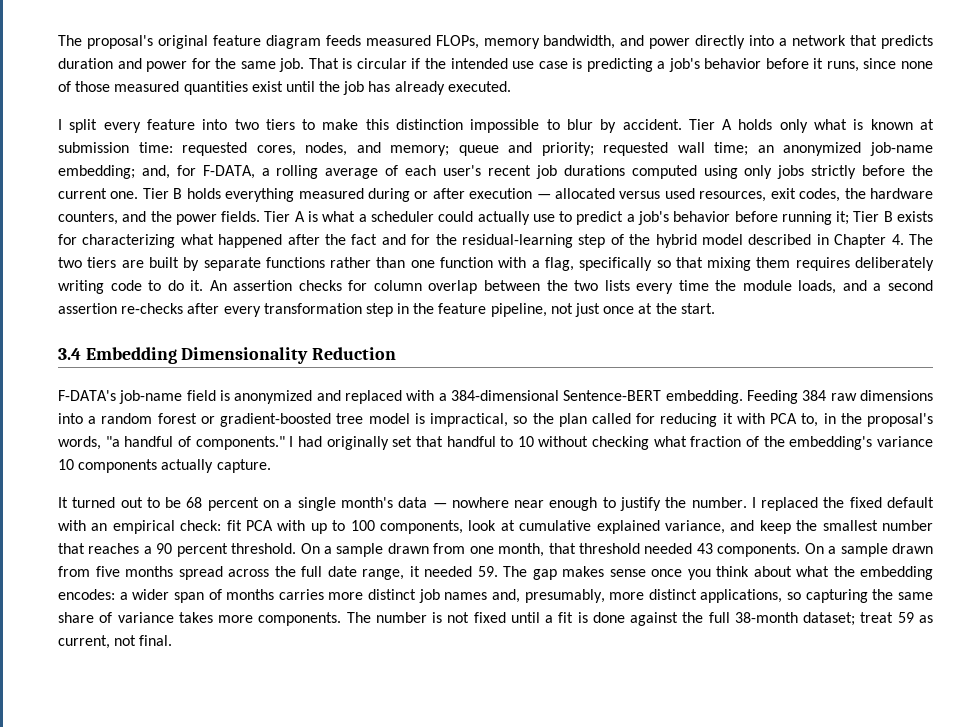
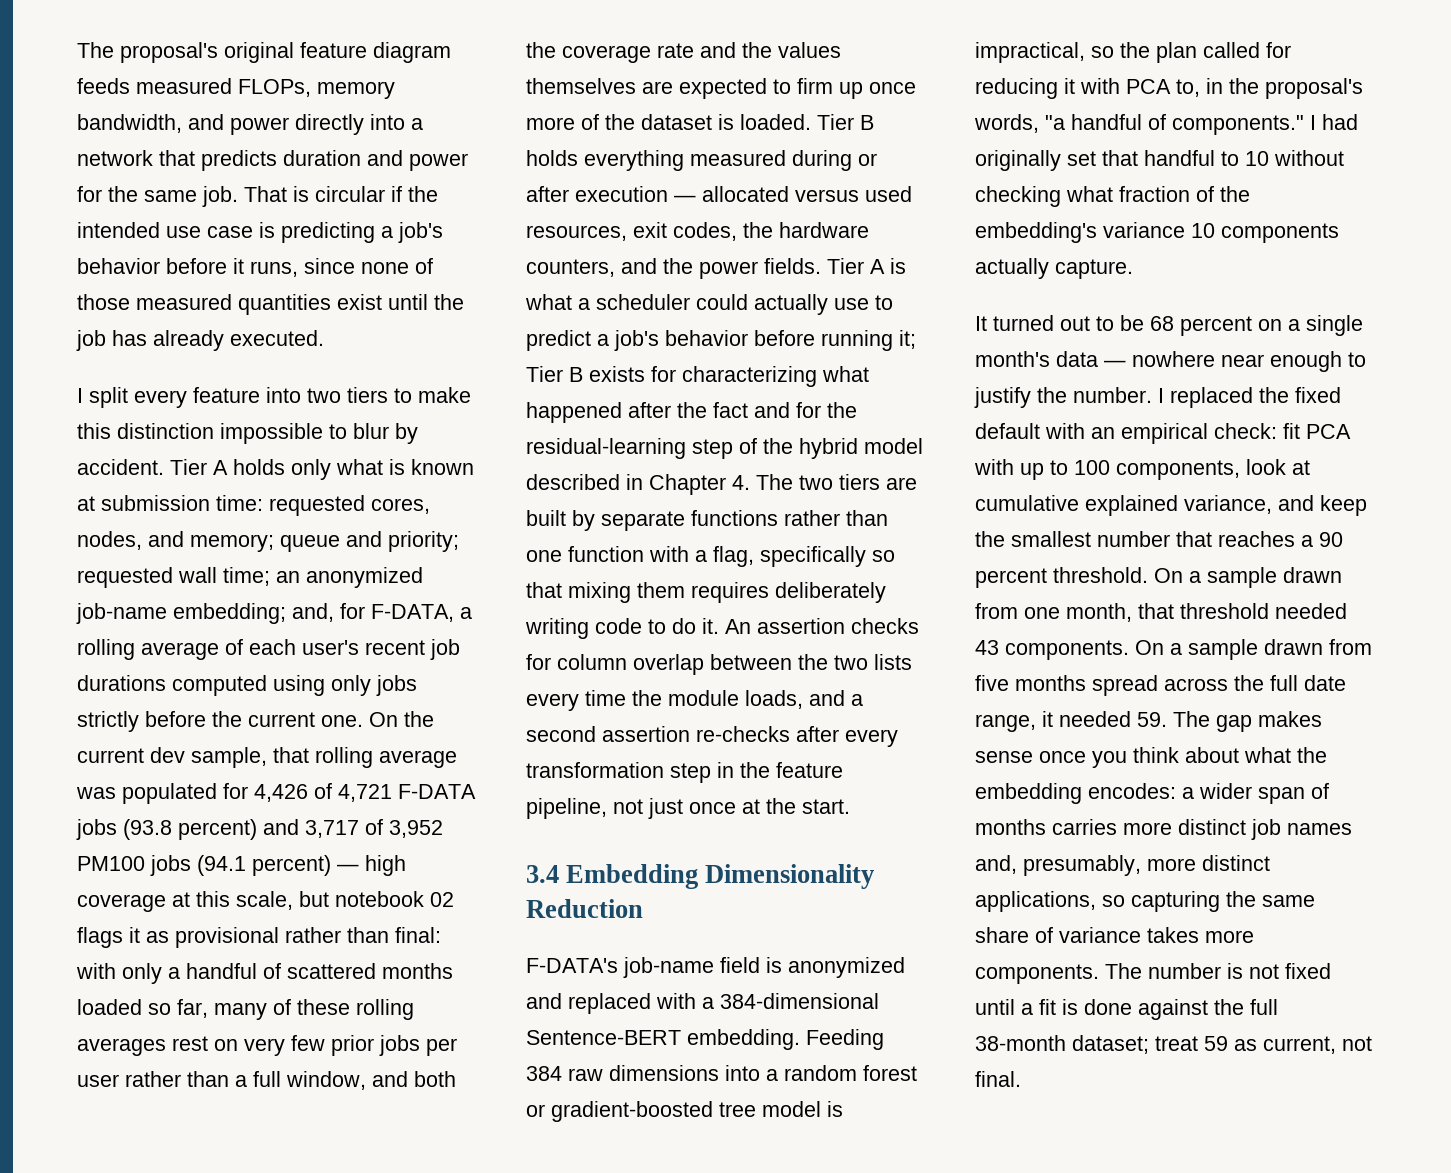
+ On the current dev sample, that rolling average was populated for 4,426 of 4,721 F-DATA jobs (93.8 percent) and 3,717 of 3,952 PM100 jobs (94.1 percent) — high coverage at this scale, but notebook 02 flags it as provisional rather than final: with only a handful of scattered months loaded so far, many of these rolling averages rest on very few prior jobs per user rather than a full window, and both the coverage rate and the values themselves are expected to firm up once more of the dataset is loaded.

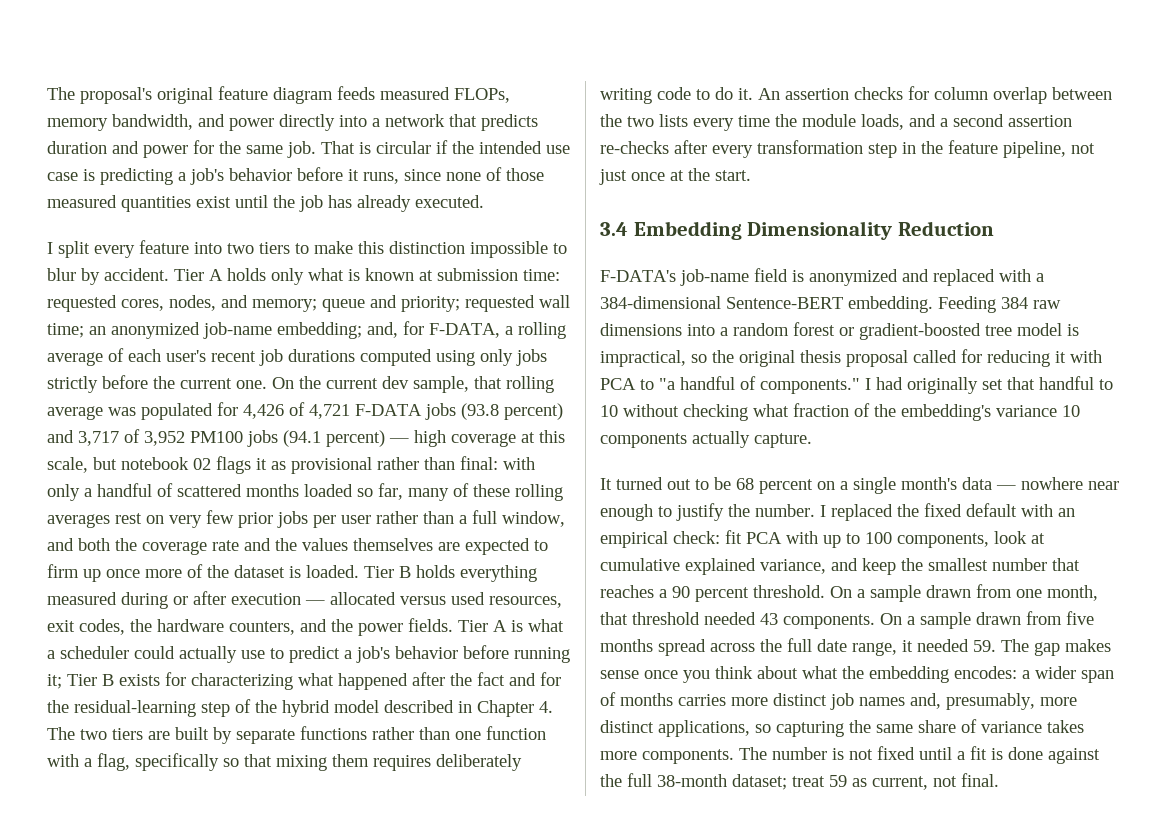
- Feeding 384 raw dimensions into a random forest or gradient-boosted tree model is impractical, so the plan called for reducing it with PCA to, in the proposal's words, "a handful of components."
+ Feeding 384 raw dimensions into a random forest or gradient-boosted tree model is impractical, so the original thesis proposal called for reducing it with PCA to "a handful of components."

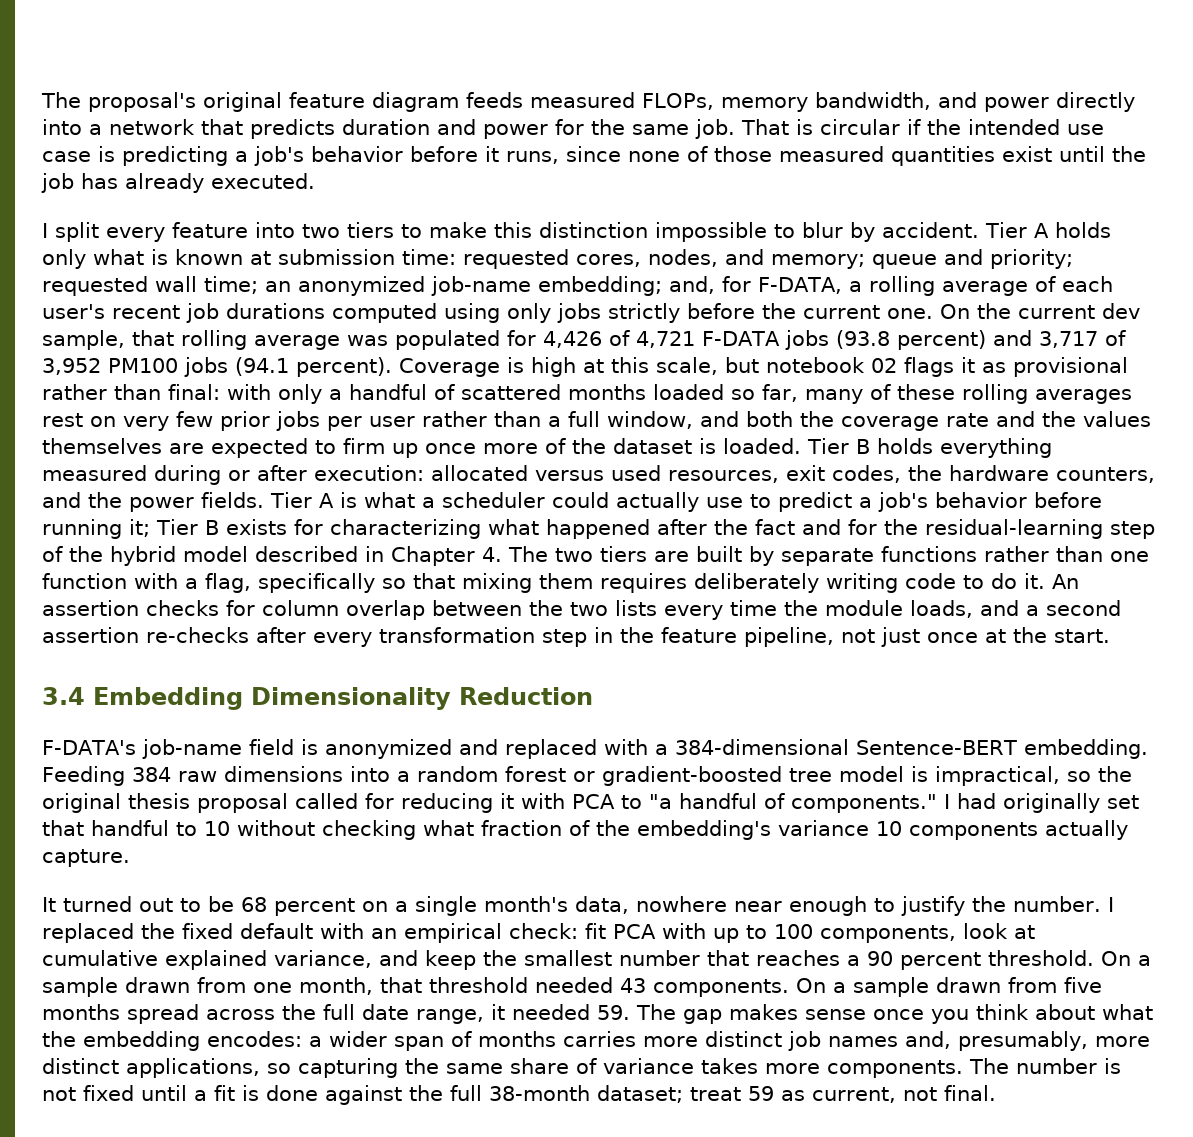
- On the current dev sample, that rolling average was populated for 4,426 of 4,721 F-DATA jobs (93.8 percent) and 3,717 of 3,952 PM100 jobs (94.1 percent) — high coverage at this scale, but notebook 02 flags it as provisional rather than final:
+ On the current dev sample, that rolling average was populated for 4,426 of 4,721 F-DATA jobs (93.8 percent) and 3,717 of 3,952 PM100 jobs (94.1 percent). Coverage is high at this scale, but notebook 02 flags it as provisional rather than final:
- Tier B holds everything measured during or after execution — allocated versus used resources, exit codes, the hardware counters, and the power fields.
+ Tier B holds everything measured during or after execution: allocated versus used resources, exit codes, the hardware counters, and the power fields.
- It turned out to be 68 percent on a single month's data — nowhere near enough to justify the number.
+ It turned out to be 68 percent on a single month's data, nowhere near enough to justify the number.

